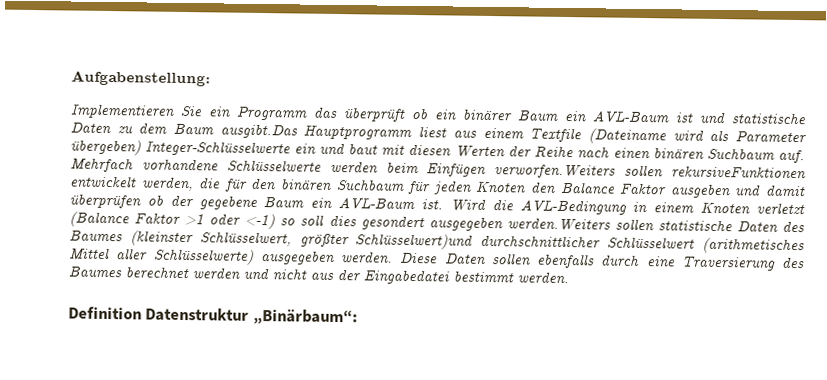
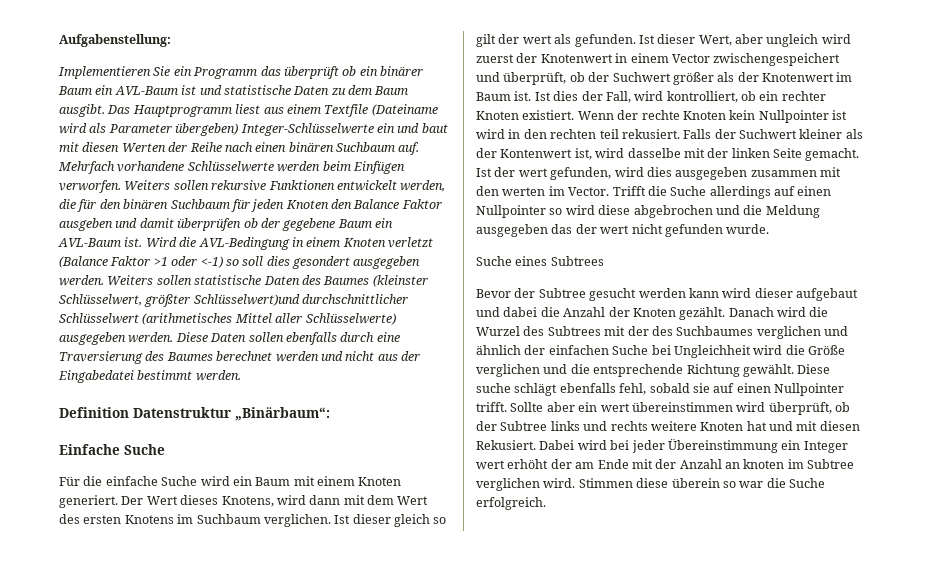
- Implementieren Sie ein Programm das überprüft ob ein binärer Baum ein AVL-Baum ist und statistische Daten zu dem Baum ausgibt.Das Hauptprogramm liest aus einem Textfile (Dateiname wird als Parameter übergeben) Integer-Schlüsselwerte ein und baut mit diesen Werten der Reihe nach einen binären Suchbaum auf.
+ Implementieren Sie ein Programm das überprüft ob ein binärer Baum ein AVL-Baum ist und statistische Daten zu dem Baum ausgibt. Das Hauptprogramm liest aus einem Textfile (Dateiname wird als Parameter übergeben) Integer-Schlüsselwerte ein und baut mit diesen Werten der Reihe nach einen binären Suchbaum auf.
- Mehrfach vorhandene Schlüsselwerte werden beim Einfügen verworfen.Weiters sollen rekursiveFunktionen entwickelt werden, die für den binären Suchbaum für jeden Knoten den Balance Faktor ausgeben und damit überprüfen ob der gegebene Baum ein AVL-Baum ist.
+ Mehrfach vorhandene Schlüsselwerte werden beim Einfügen verworfen. Weiters sollen rekursive Funktionen entwickelt werden, die für den binären Suchbaum für jeden Knoten den Balance Faktor ausgeben und damit überprüfen ob der gegebene Baum ein AVL-Baum ist.
- Wird die AVL-Bedingung in einem Knoten verletzt (Balance Faktor >1 oder <-1) so soll dies gesondert ausgegeben werden.Weiters sollen statistische Daten des Baumes (kleinster Schlüsselwert, größter Schlüsselwert)und durchschnittlicher Schlüsselwert (arithmetisches Mittel aller Schlüsselwerte) ausgegeben werden.
+ Wird die AVL-Bedingung in einem Knoten verletzt (Balance Faktor >1 oder <-1) so soll dies gesondert ausgegeben werden. Weiters sollen statistische Daten des Baumes (kleinster Schlüsselwert, größter Schlüsselwert)und durchschnittlicher Schlüsselwert (arithmetisches Mittel aller Schlüsselwerte) ausgegeben werden.
+ Einfache Suche
+ Für die einfache Suche wird ein Baum mit einem Knoten generiert. Der Wert dieses Knotens, wird dann mit dem Wert des ersten Knotens im Suchbaum verglichen. Ist dieser gleich so gilt der wert als gefunden. Ist dieser Wert, aber ungleich wird zuerst der Knotenwert in einem Vector zwischengespeichert und überprüft, ob der Suchwert größer als der Knotenwert im Baum ist. Ist dies der Fall, wird kontrolliert, ob ein rechter Knoten existiert. Wenn der rechte Knoten kein Nullpointer ist wird in den rechten teil rekusiert. Falls der Suchwert kleiner als der Kontenwert ist, wird dasselbe mit der linken Seite gemacht. Ist der wert gefunden, wird dies ausgegeben zusammen mit den werten im Vector. Trifft die Suche allerdings auf einen Nullpointer so wird diese abgebrochen und die Meldung ausgegeben das der wert nicht gefunden wurde.
+ Suche eines Subtrees
+ Bevor der Subtree gesucht werden kann wird dieser aufgebaut und dabei die Anzahl der Knoten gezählt. Danach wird die Wurzel des Subtrees mit der des Suchbaumes verglichen und ähnlich der einfachen Suche bei Ungleichheit wird die Größe verglichen und die entsprechende Richtung gewählt. Diese suche schlägt ebenfalls fehl, sobald sie auf einen Nullpointer trifft. Sollte aber ein wert übereinstimmen wird überprüft, ob der Subtree links und rechts weitere Knoten hat und mit diesen Rekusiert. Dabei wird bei jeder Übereinstimmung ein Integer wert erhöht der am Ende mit der Anzahl an knoten im Subtree verglichen wird. Stimmen diese überein so war die Suche erfolgreich.

